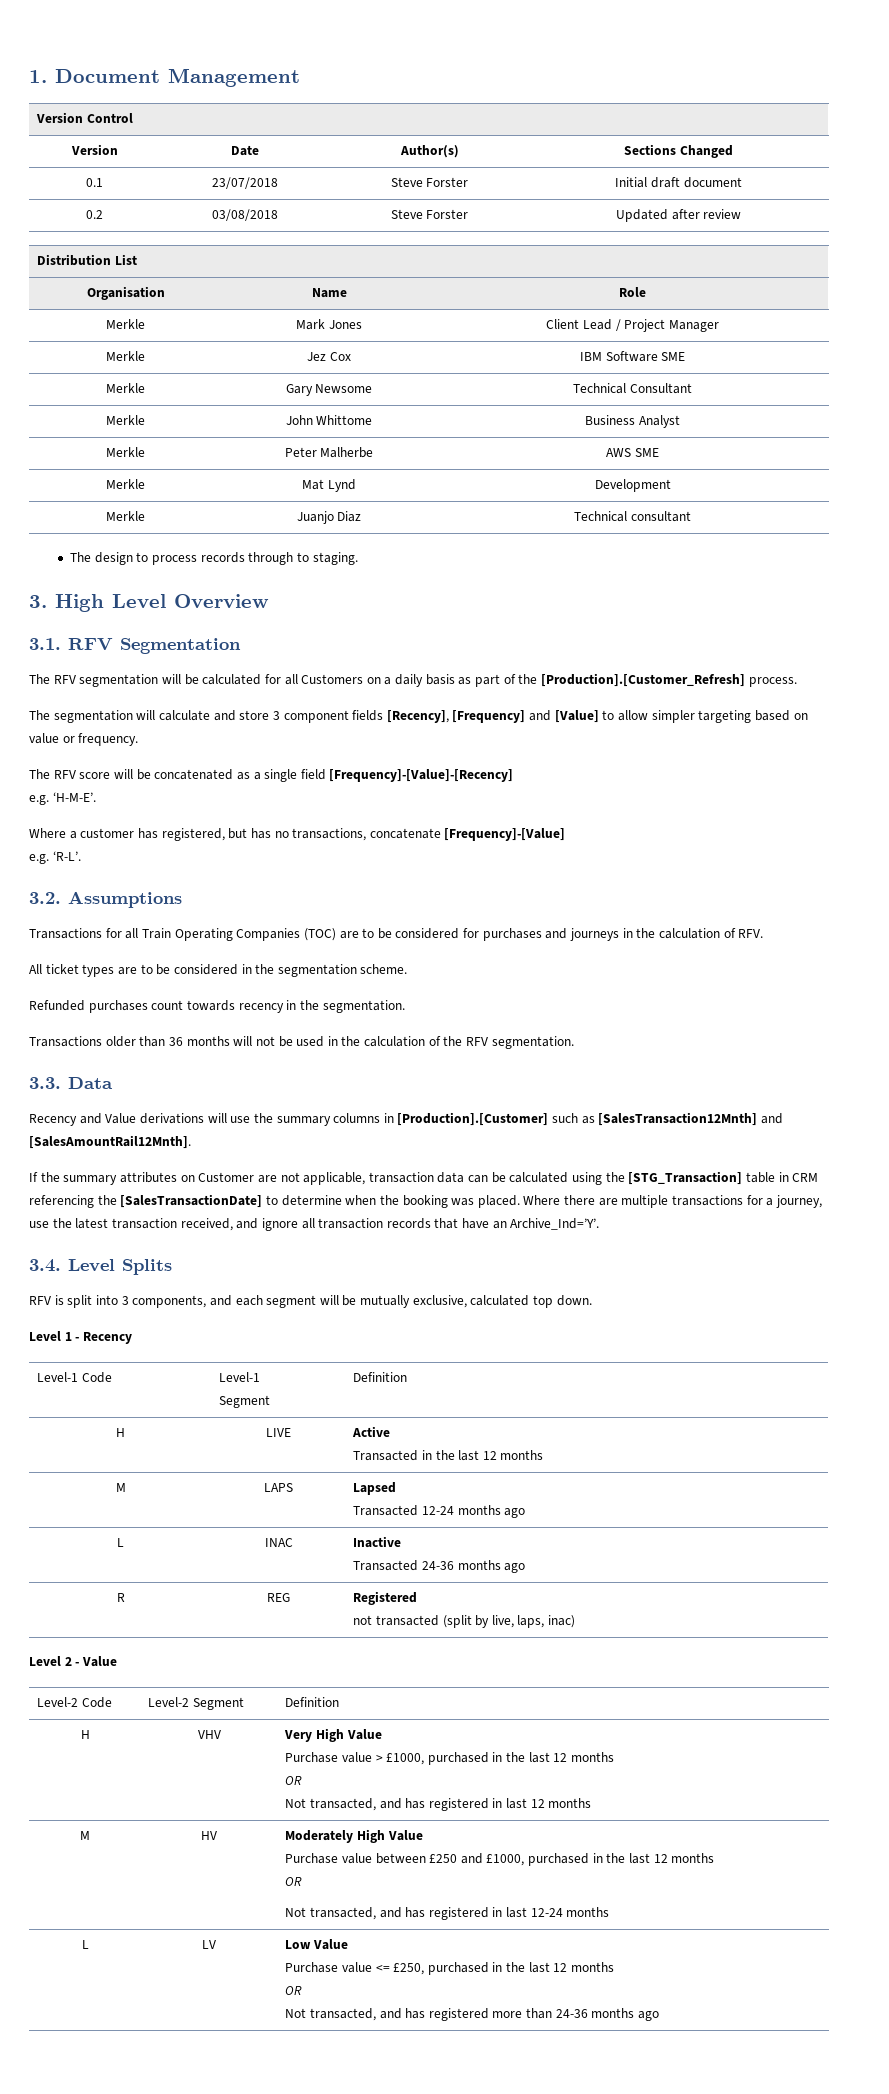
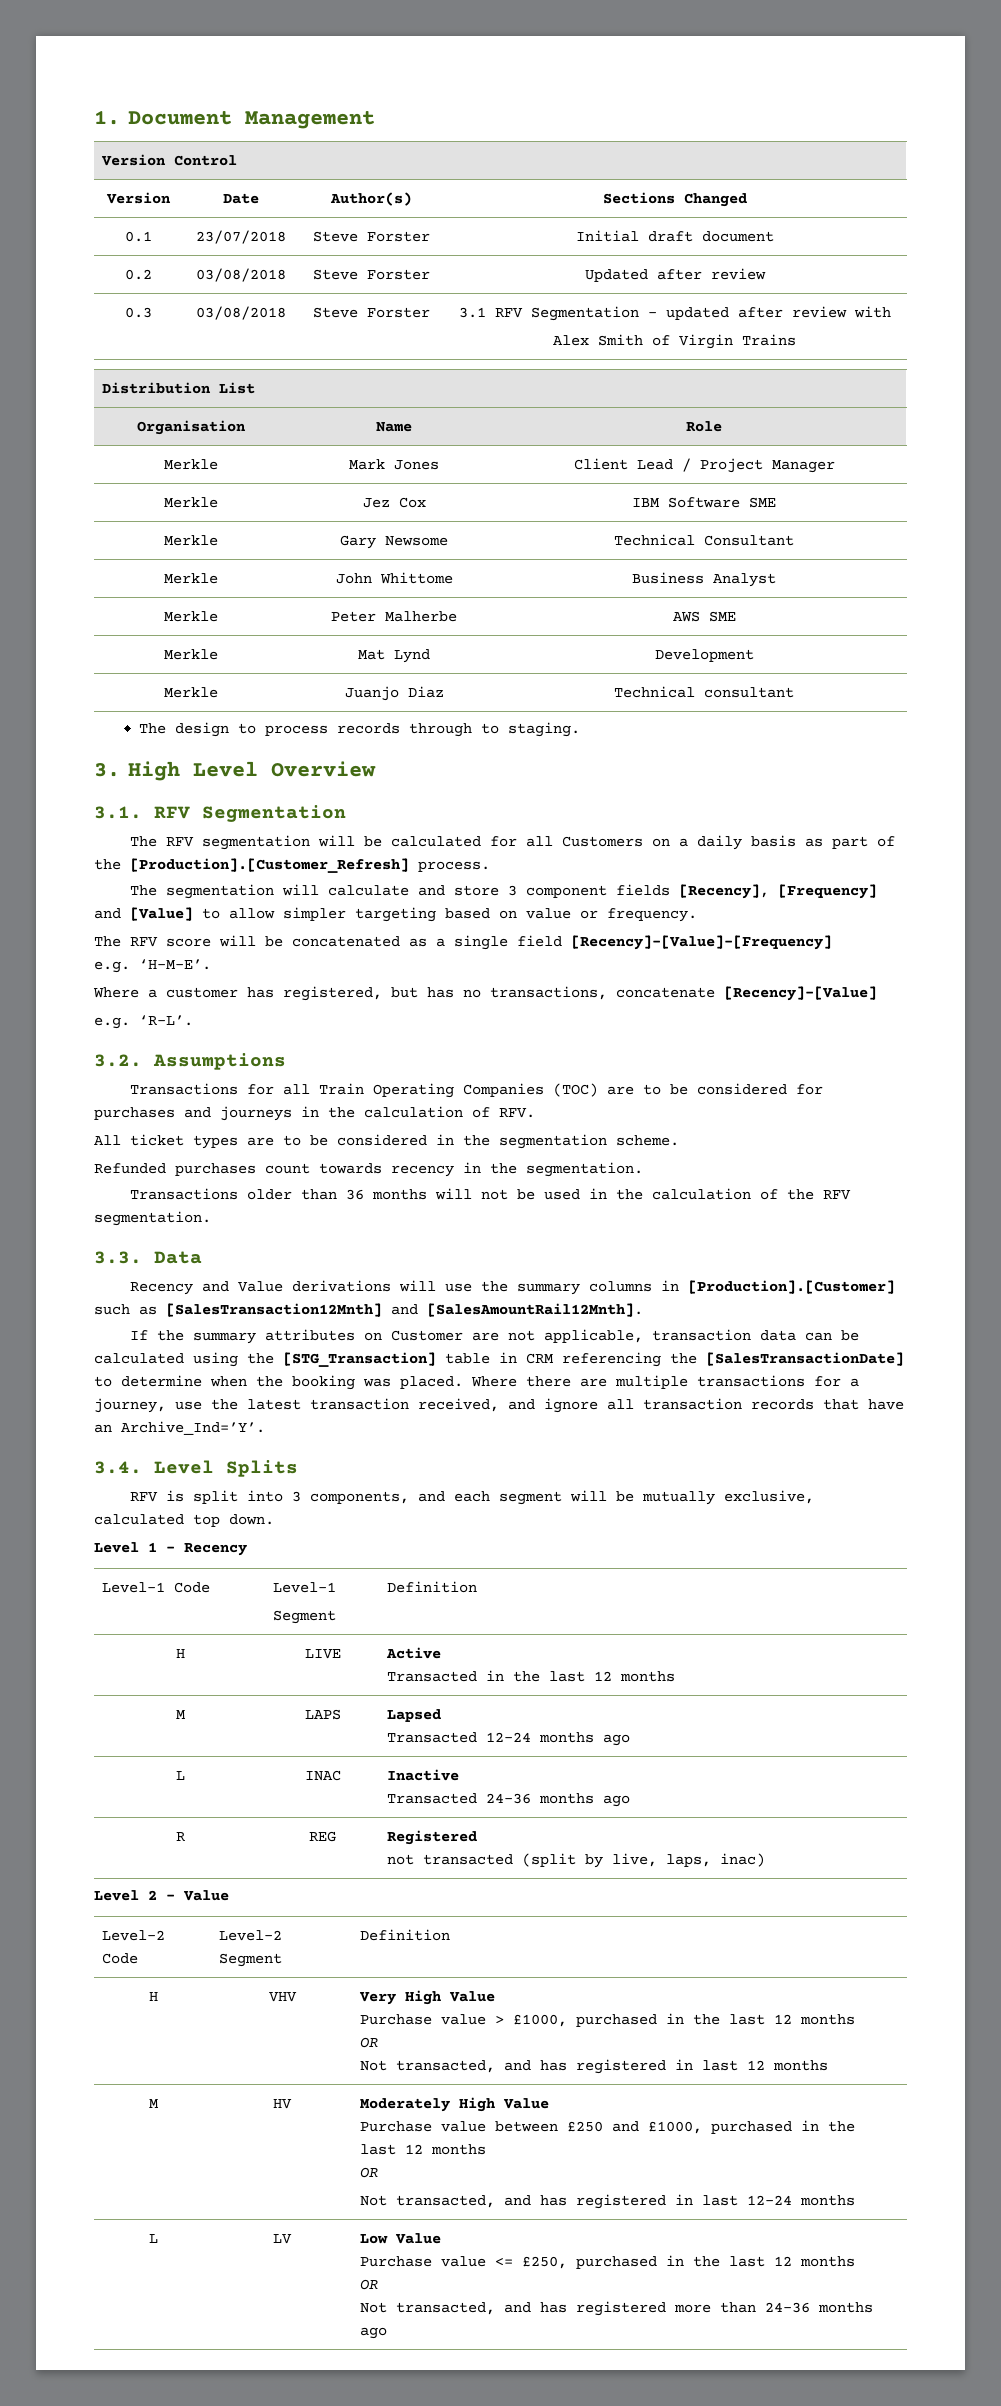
+ 0.3 | 03/08/2018 | Steve Forster | 3.1 RFV Segmentation - updated after review with
+ Alex Smith of Virgin Trains
- The RFV score will be concatenated as a single field [Frequency]-[Value]-[Recency]
+ The RFV score will be concatenated as a single field [Recency]-[Value]-[Frequency]
- Where a customer has registered, but has no transactions, concatenate [Frequency]-[Value]
+ Where a customer has registered, but has no transactions, concatenate [Recency]-[Value]

